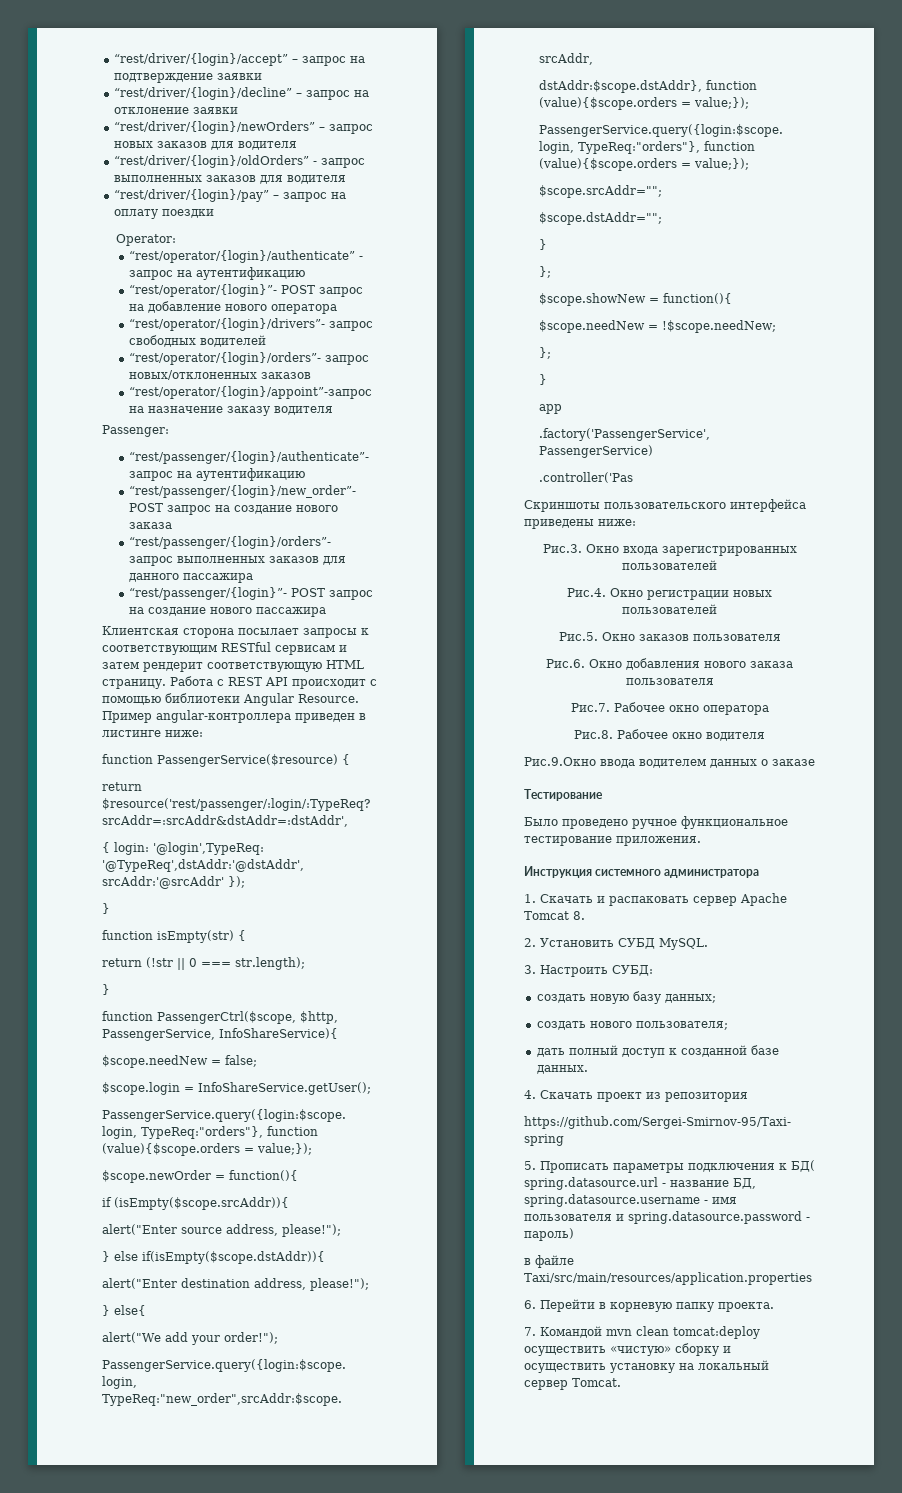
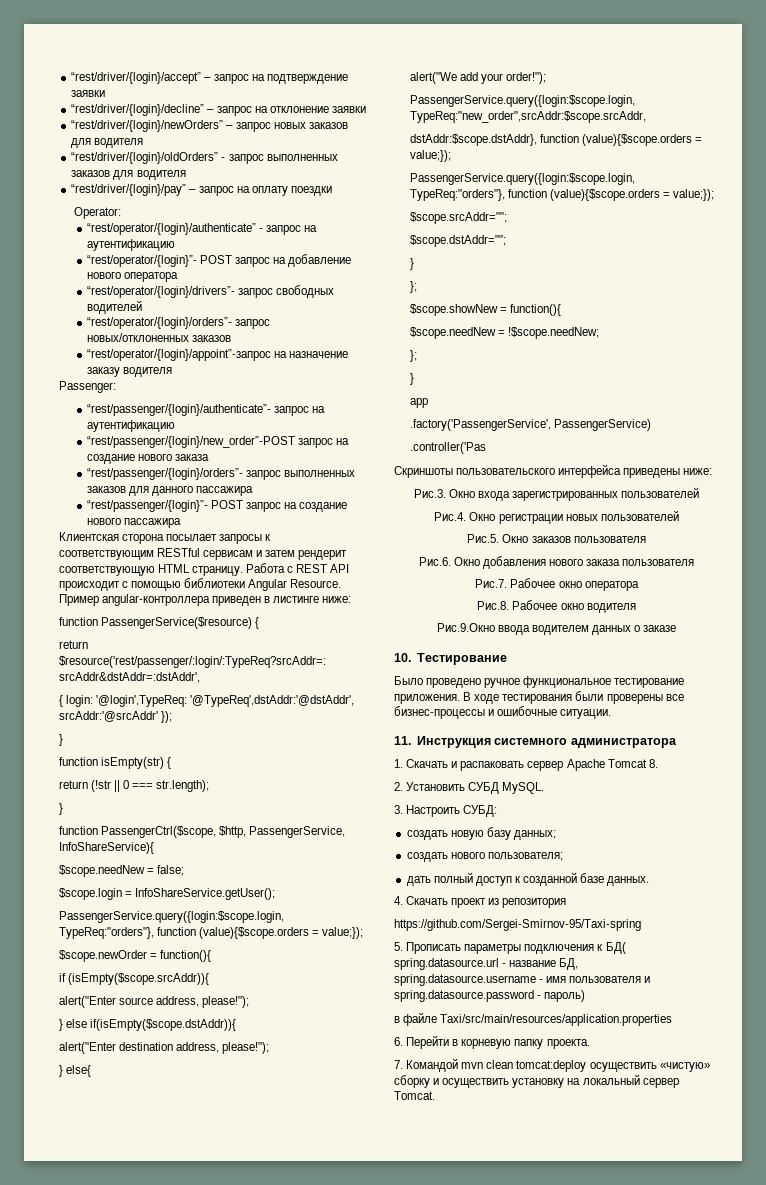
- Тестирование
+ 10. Тестирование
- Было проведено ручное функциональное тестирование приложения.
- Инструкция системного администратора
+ Было проведено ручное функциональное тестирование приложения. В ходе тестирования были проверены все бизнес-процессы и ошибочные ситуации.
+ 11. Инструкция системного администратора

